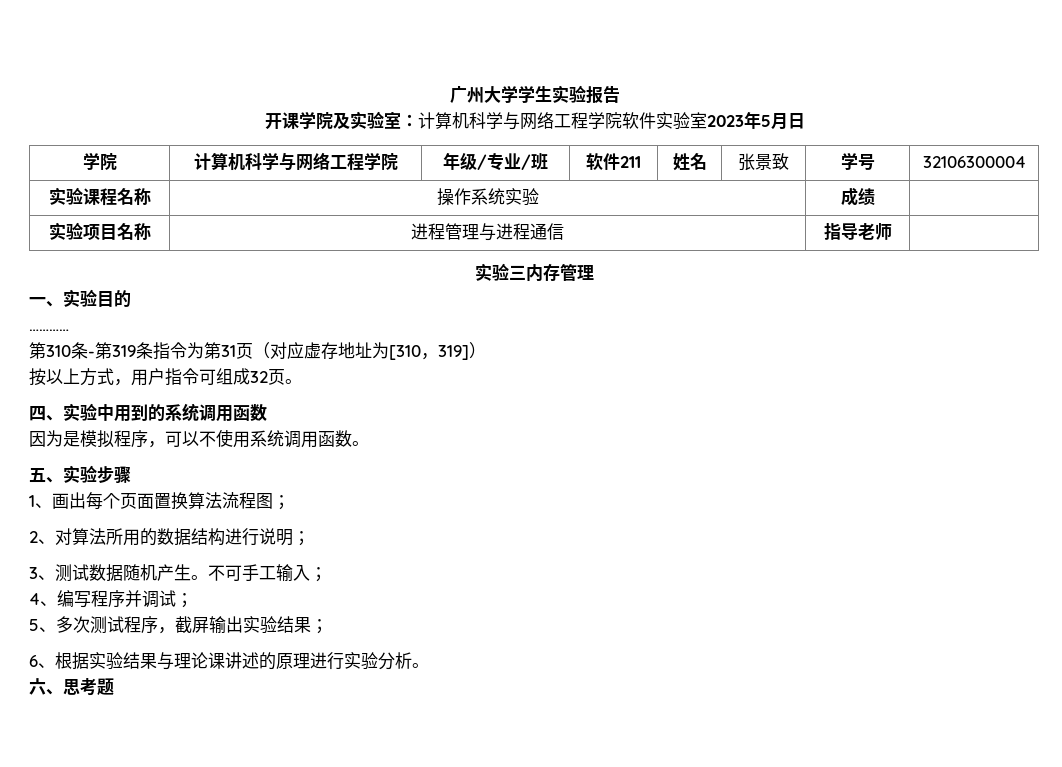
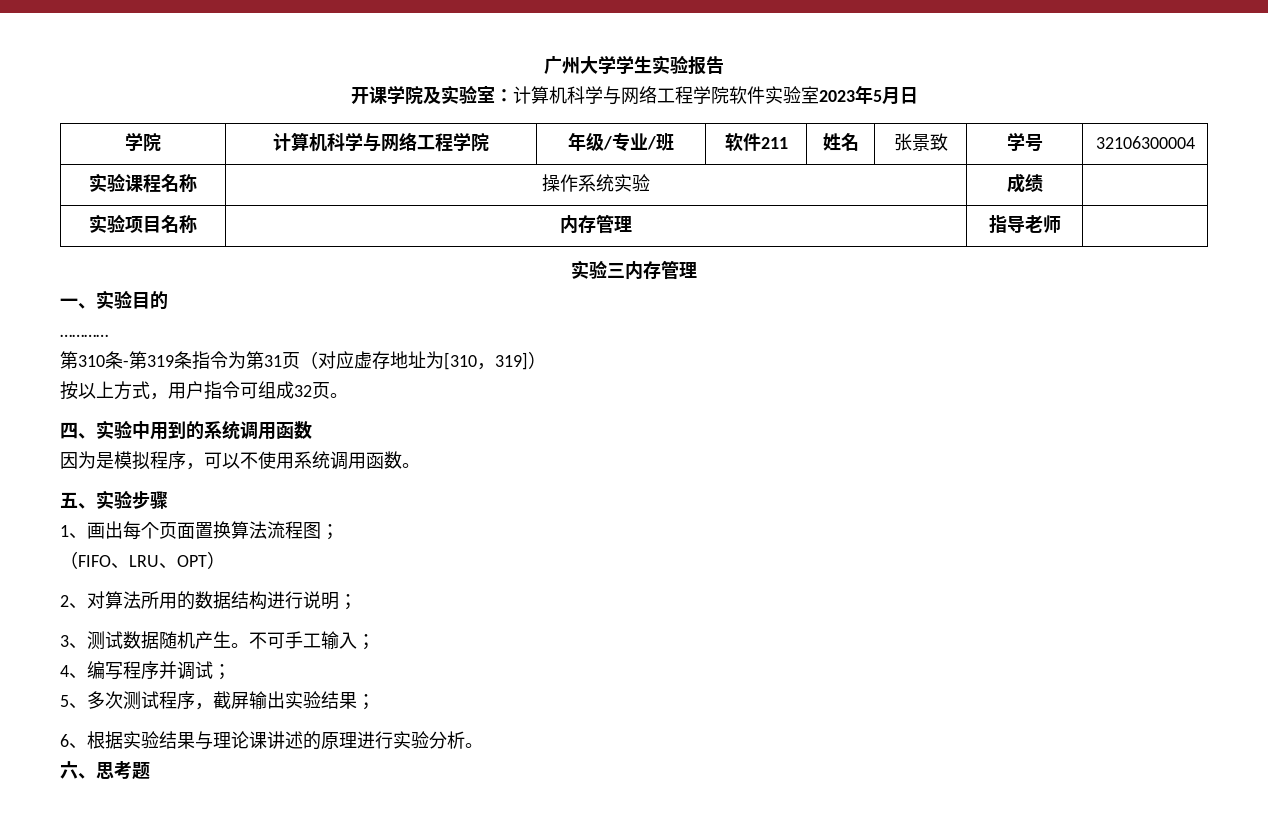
- 实验项目名称 | 进程管理与进程通信 | 指导老师 |
+ 实验项目名称 | 内存管理 | 指导老师 |
+ （FIFO、LRU、OPT）

